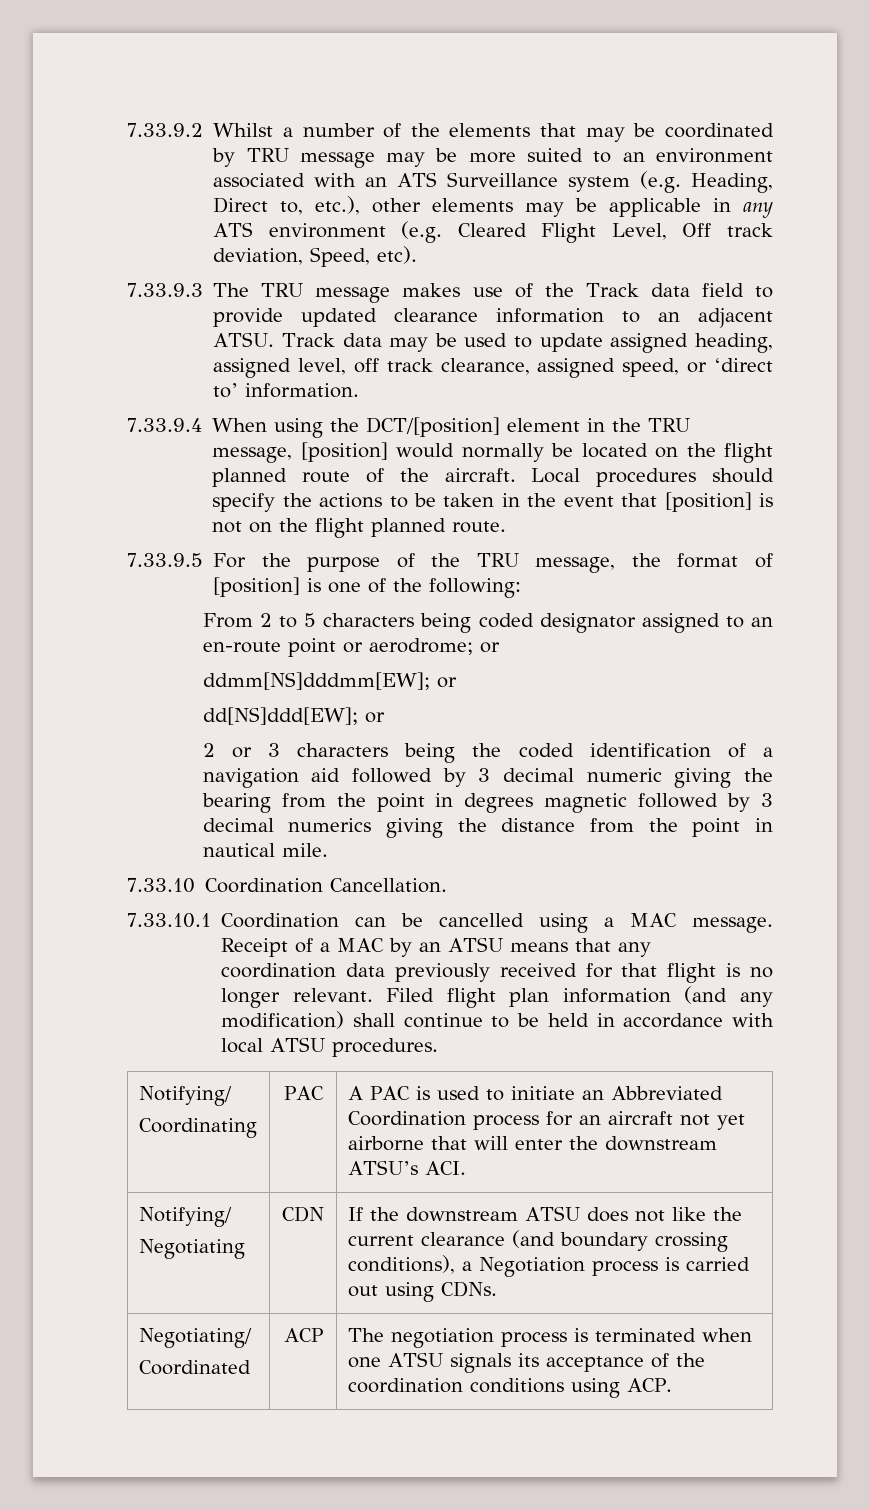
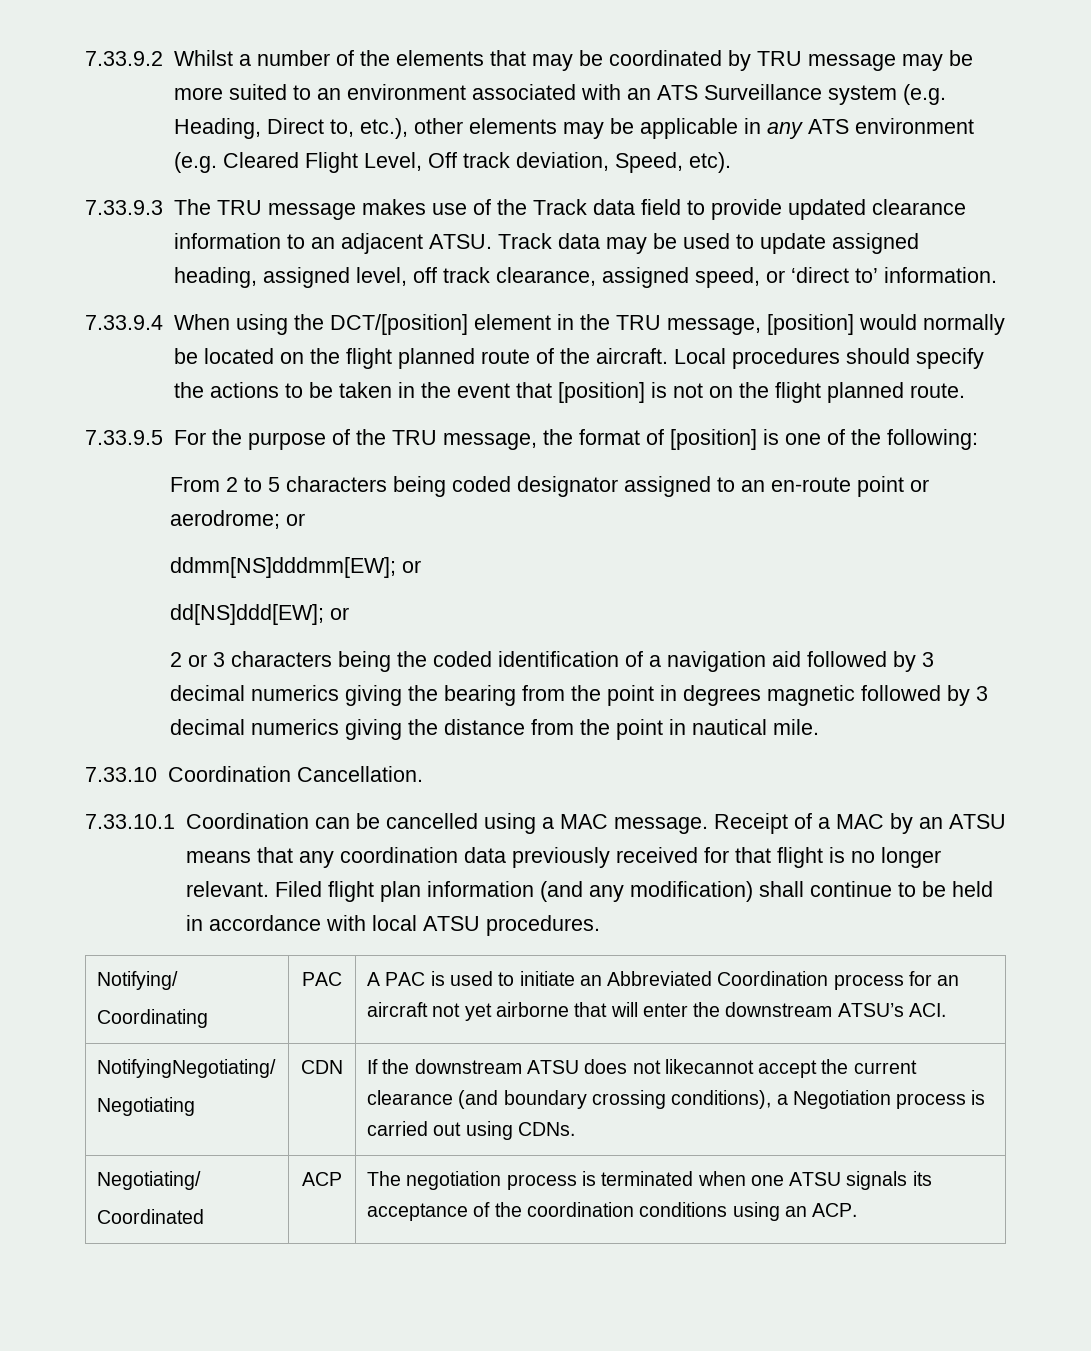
- 2 or 3 characters being the coded identification of a navigation aid followed by 3 decimal numeric giving the bearing from the point in degrees magnetic followed by 3 decimal numerics giving the distance from the point in nautical mile.
+ 2 or 3 characters being the coded identification of a navigation aid followed by 3 decimal numerics giving the bearing from the point in degrees magnetic followed by 3 decimal numerics giving the distance from the point in nautical mile.
  Filed flight plan information (and any modification) shall continue to be held in accordance with local ATSU procedures.
  Notifying/
  Coordinating | PAC | A PAC is used to initiate an Abbreviated Coordination process for an aircraft not yet airborne that will enter the downstream ATSU’s ACI.
- Notifying/
- Negotiating | CDN | If the downstream ATSU does not like the current clearance (and boundary crossing conditions), a Negotiation process is carried out using CDNs.
+ NotifyingNegotiating/
+ Negotiating | CDN | If the downstream ATSU does not likecannot accept the current clearance (and boundary crossing conditions), a Negotiation process is carried out using CDNs.
  Negotiating/
- Coordinated | ACP | The negotiation process is terminated when one ATSU signals its acceptance of the coordination conditions using ACP.
+ Coordinated | ACP | The negotiation process is terminated when one ATSU signals its acceptance of the coordination conditions using an ACP.

